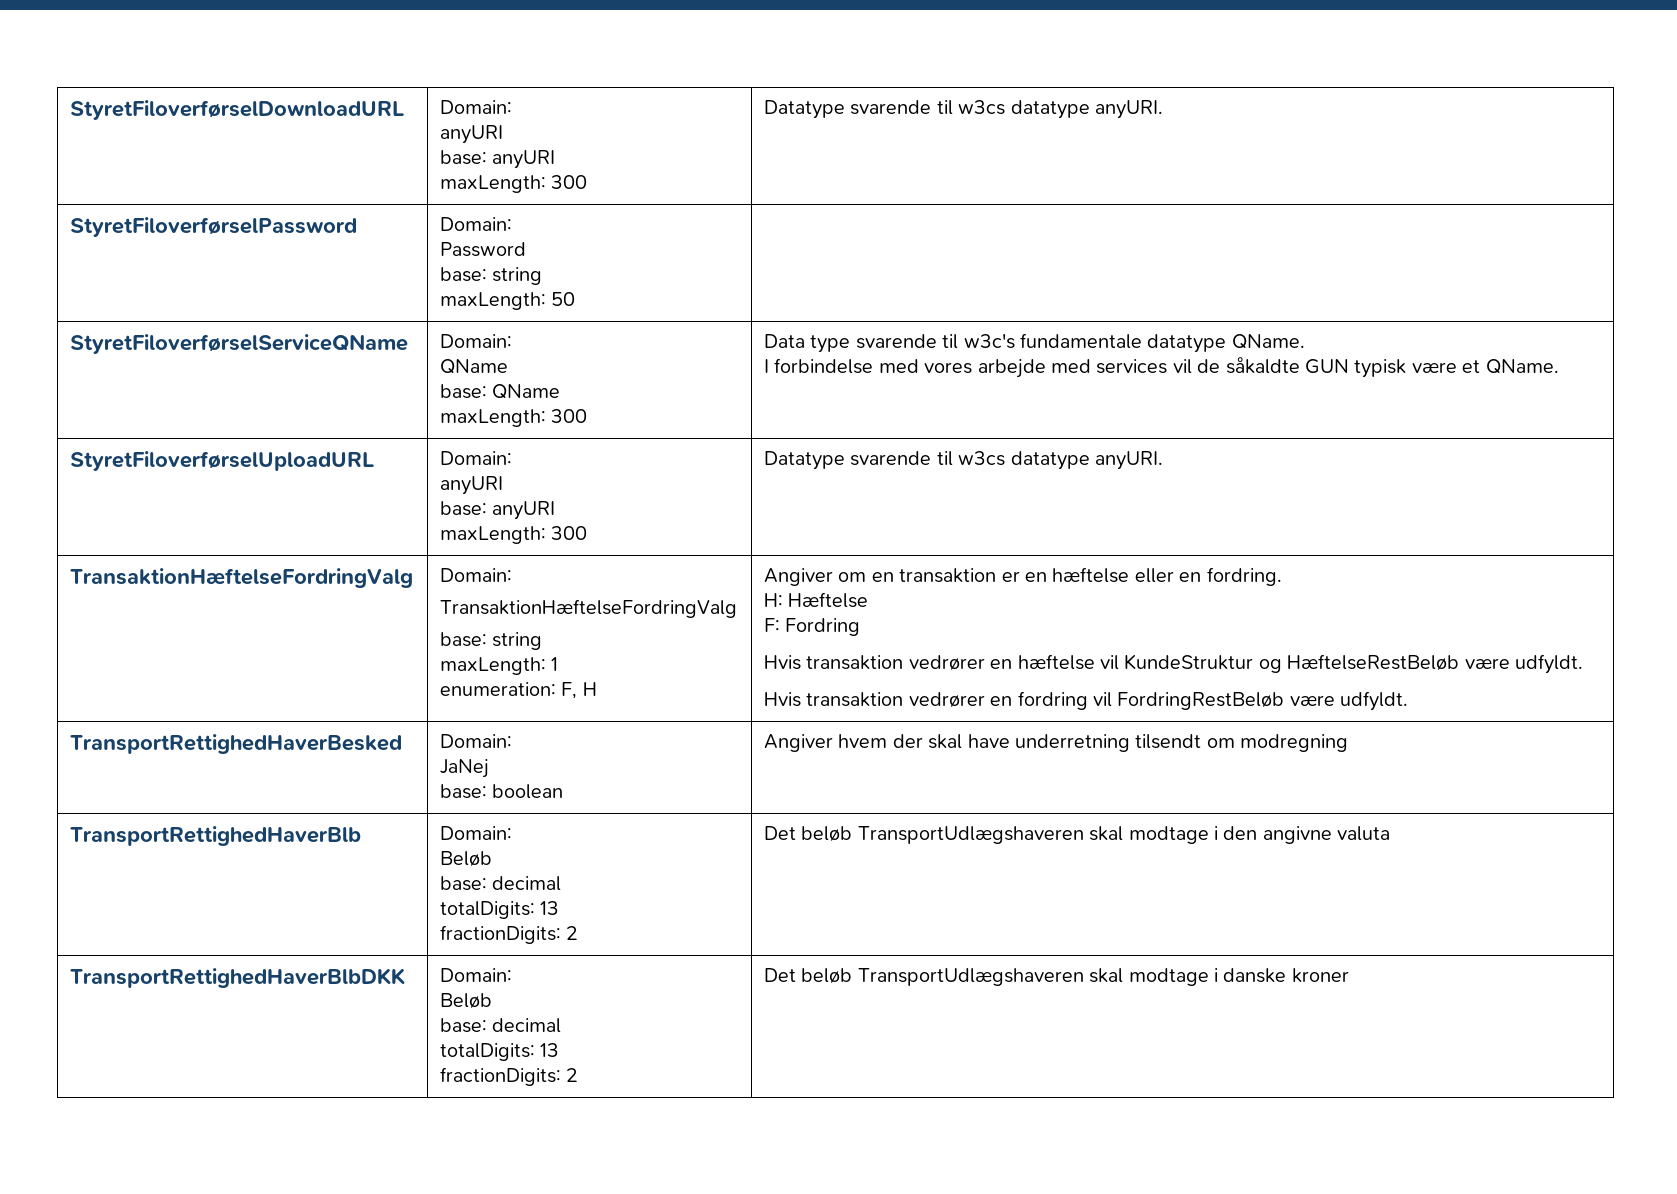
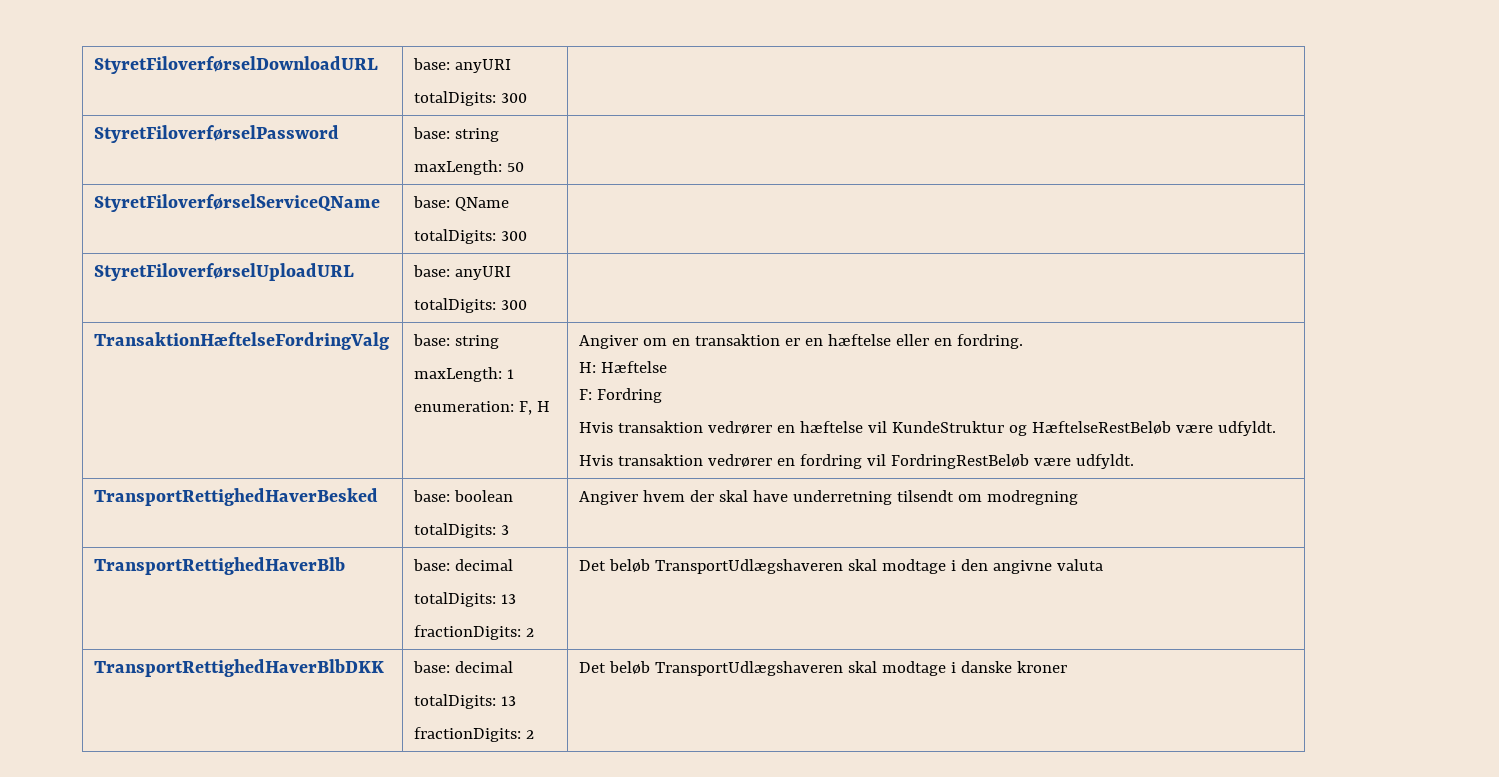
- StyretFiloverførselDownloadURL | Domain:
- anyURI
- base: anyURI
- maxLength: 300 | Datatype svarende til w3cs datatype anyURI.
+ StyretFiloverførselDownloadURL | base: anyURI
+ totalDigits: 300 |
- StyretFiloverførselPassword | Domain:
- Password
- base: string
+ StyretFiloverførselPassword | base: string
- StyretFiloverførselServiceQName | Domain:
- QName
- base: QName
- maxLength: 300 | Data type svarende til w3c's fundamentale datatype QName.
- I forbindelse med vores arbejde med services vil de såkaldte GUN typisk være et QName.
+ StyretFiloverførselServiceQName | base: QName
+ totalDigits: 300 |
- StyretFiloverførselUploadURL | Domain:
- anyURI
- base: anyURI
- maxLength: 300 | Datatype svarende til w3cs datatype anyURI.
+ StyretFiloverførselUploadURL | base: anyURI
+ totalDigits: 300 |
- TransaktionHæftelseFordringValg | Domain:
- TransportRettighedHaverBesked | Domain:
- JaNej
- base: boolean | Angiver hvem der skal have underretning tilsendt om modregning
+ TransportRettighedHaverBesked | base: boolean
+ totalDigits: 3 | Angiver hvem der skal have underretning tilsendt om modregning
- TransportRettighedHaverBlb | Domain:
- Beløb
- base: decimal
+ TransportRettighedHaverBlb | base: decimal
- TransportRettighedHaverBlbDKK | Domain:
- Beløb
- base: decimal
+ TransportRettighedHaverBlbDKK | base: decimal

